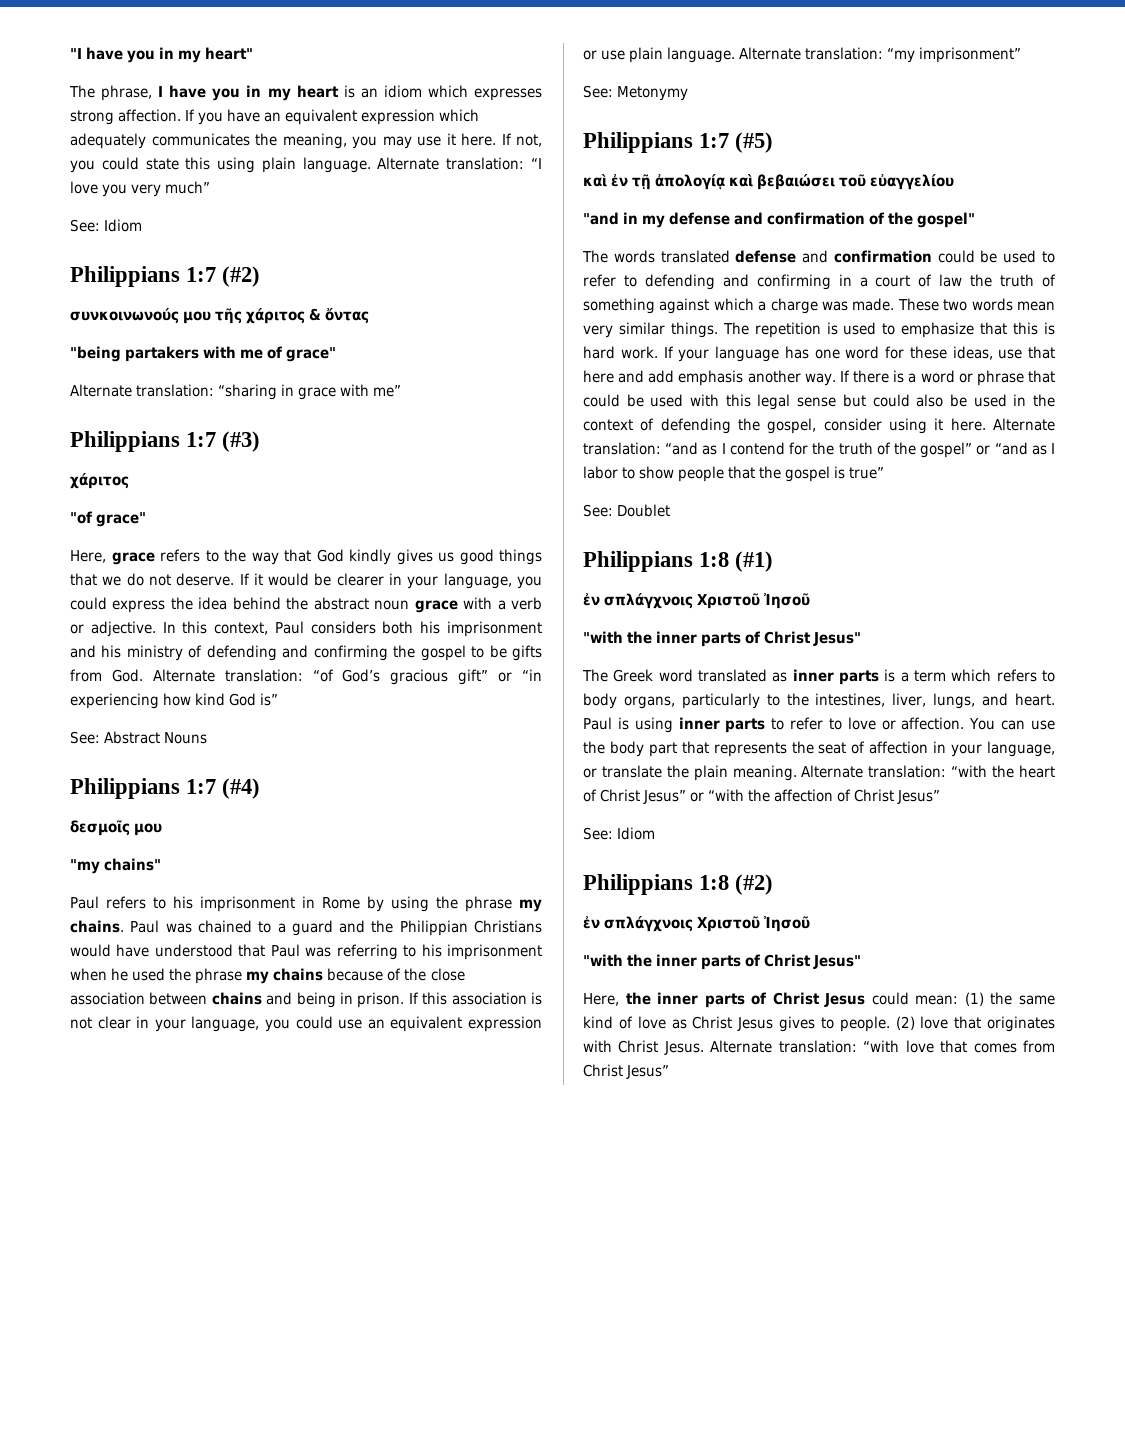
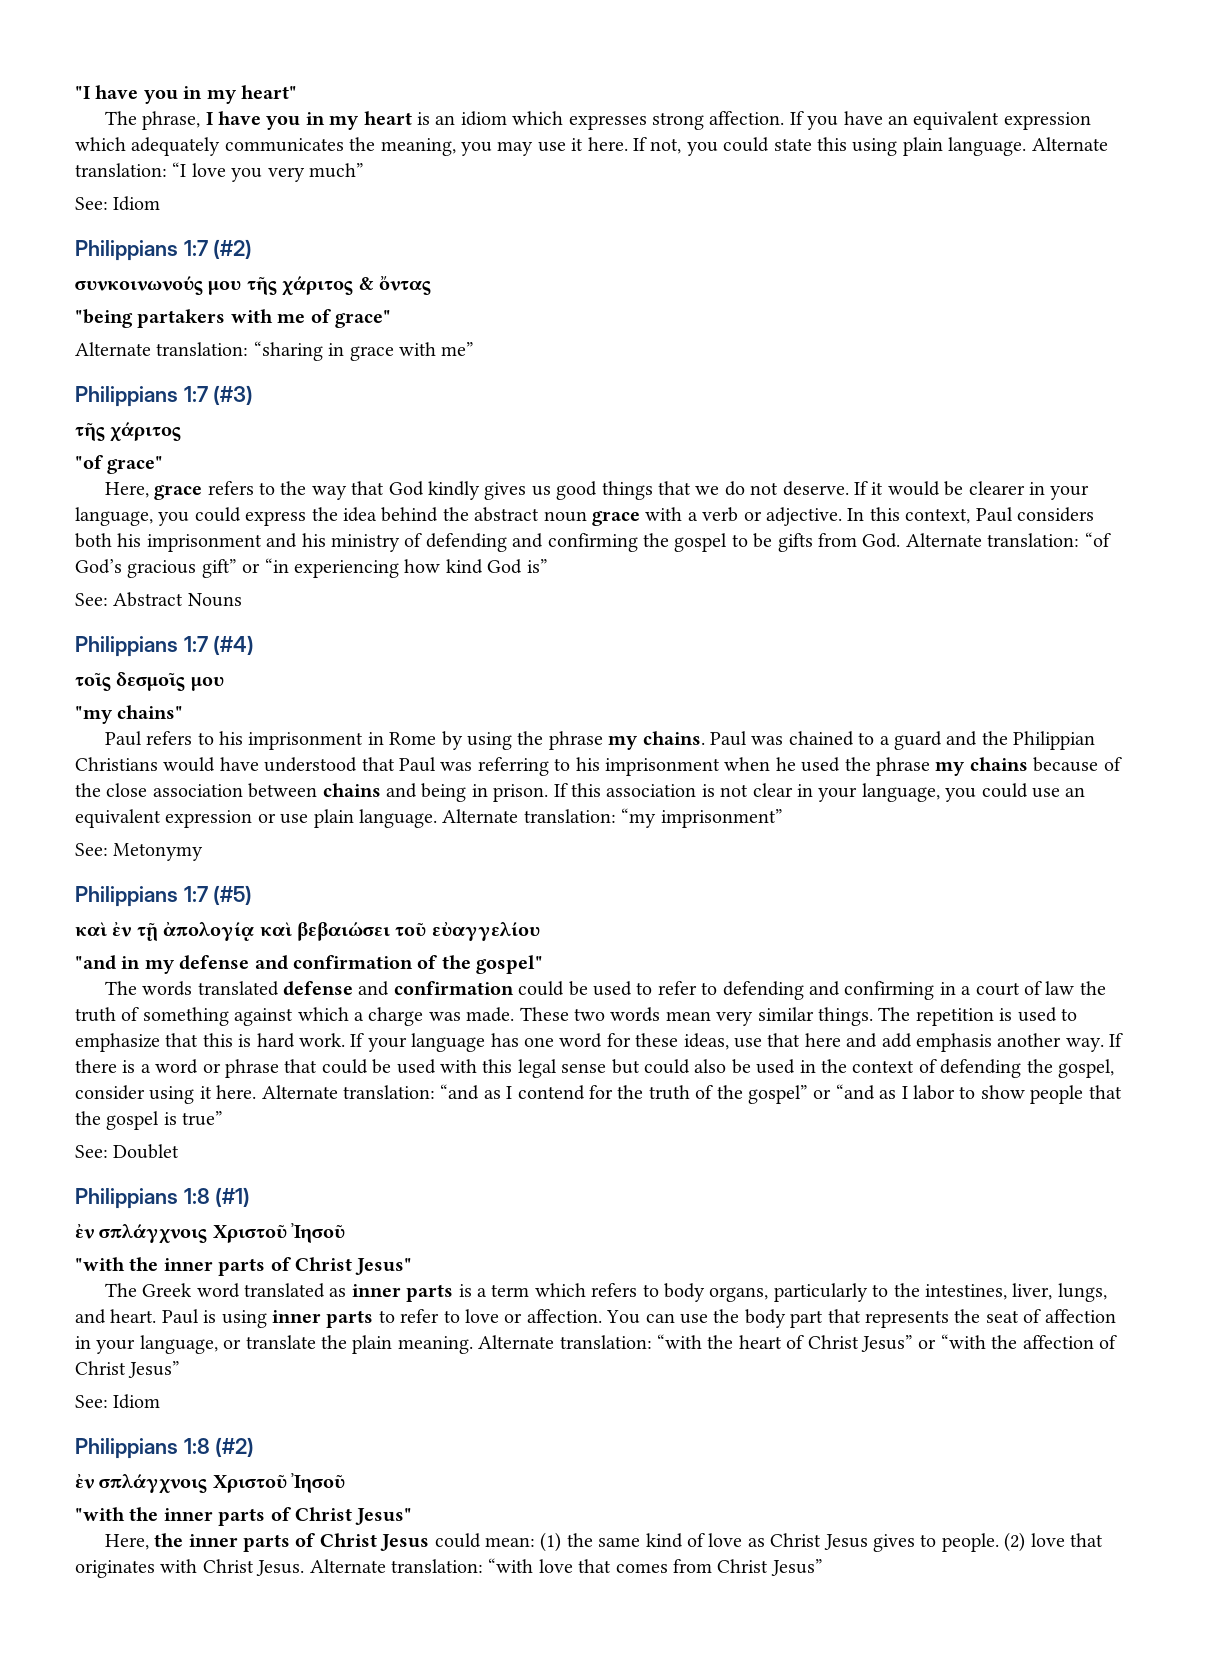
  Philippians 1:7 (#3)
- χάριτος
+ τῆς χάριτος
- δεσμοῖς μου
+ τοῖς δεσμοῖς μου

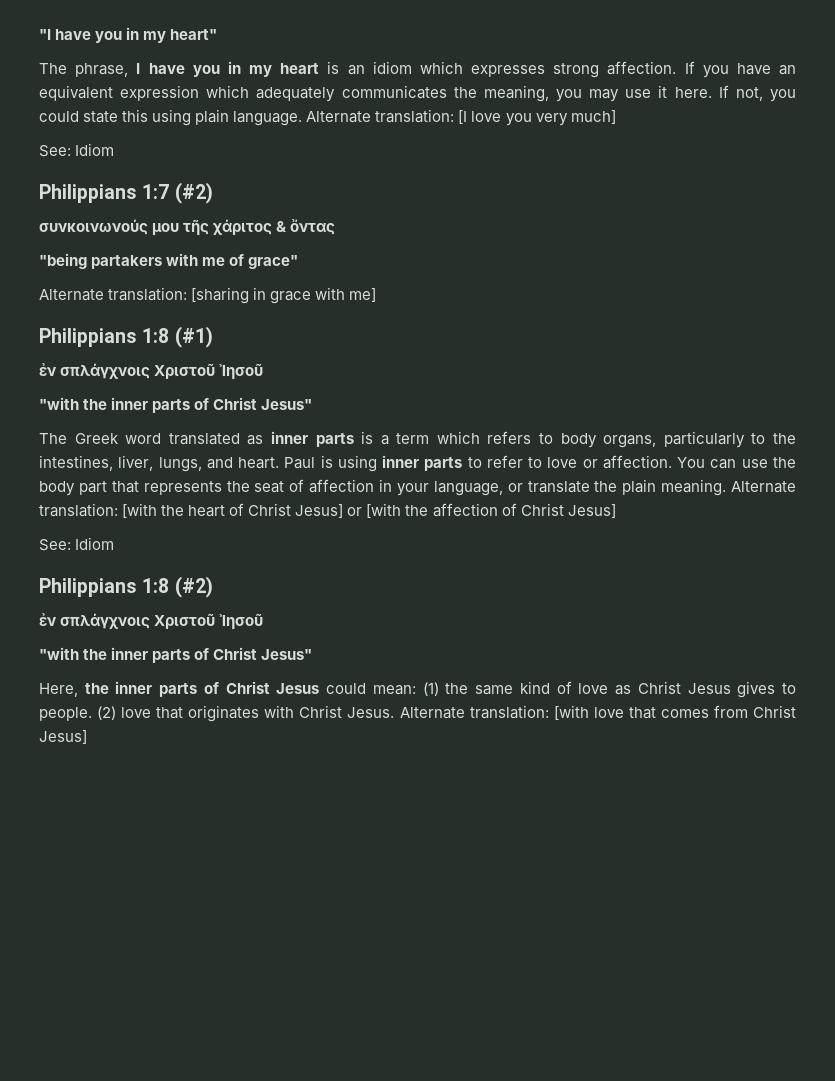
- Alternate translation: “I love you very much”
+ Alternate translation: [I love you very much]
- Alternate translation: “sharing in grace with me”
- Philippians 1:7 (#3)
- τῆς χάριτος
- "of grace"
- Here, grace refers to the way that God kindly gives us good things that we do not deserve. If it would be clearer in your language, you could express the idea behind the abstract noun grace with a verb or adjective. In this context, Paul considers both his imprisonment and his ministry of defending and confirming the gospel to be gifts from God. Alternate translation: “of God’s gracious gift” or “in experiencing how kind God is”
- See: Abstract Nouns
- Philippians 1:7 (#4)
- τοῖς δεσμοῖς μου
- "my chains"
- Paul refers to his imprisonment in Rome by using the phrase my chains. Paul was chained to a guard and the Philippian Christians would have understood that Paul was referring to his imprisonment when he used the phrase my chains because of the close association between chains and being in prison. If this association is not clear in your language, you could use an equivalent expression or use plain language. Alternate translation: “my imprisonment”
- See: Metonymy
- Philippians 1:7 (#5)
- καὶ ἐν τῇ ἀπολογίᾳ καὶ βεβαιώσει τοῦ εὐαγγελίου
- "and in my defense and confirmation of the gospel"
- The words translated defense and confirmation could be used to refer to defending and confirming in a court of law the truth of something against which a charge was made. These two words mean very similar things. The repetition is used to emphasize that this is hard work. If your language has one word for these ideas, use that here and add emphasis another way. If there is a word or phrase that could be used with this legal sense but could also be used in the context of defending the gospel, consider using it here. Alternate translation: “and as I contend for the truth of the gospel” or “and as I labor to show people that the gospel is true”
- See: Doublet
+ Alternate translation: [sharing in grace with me]
- Alternate translation: “with the heart of Christ Jesus” or “with the affection of Christ Jesus”
+ Alternate translation: [with the heart of Christ Jesus] or [with the affection of Christ Jesus]
- Alternate translation: “with love that comes from Christ Jesus”
+ Alternate translation: [with love that comes from Christ Jesus]

